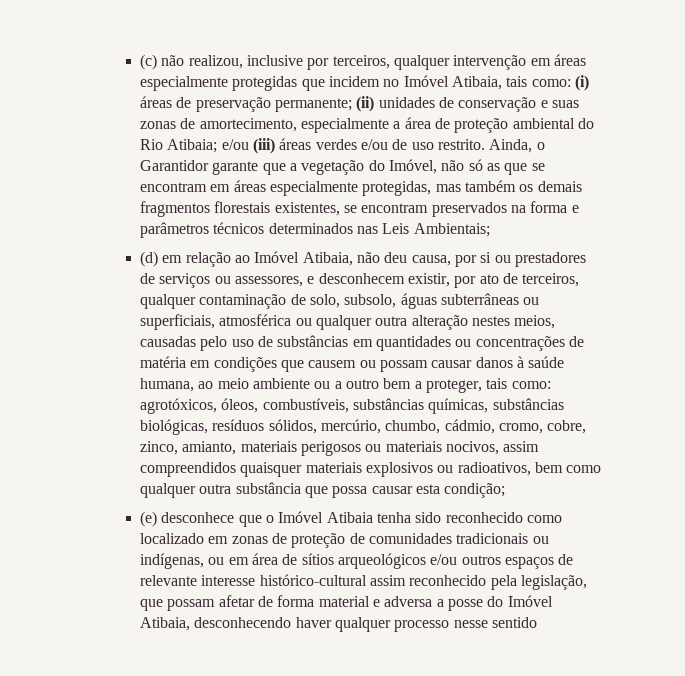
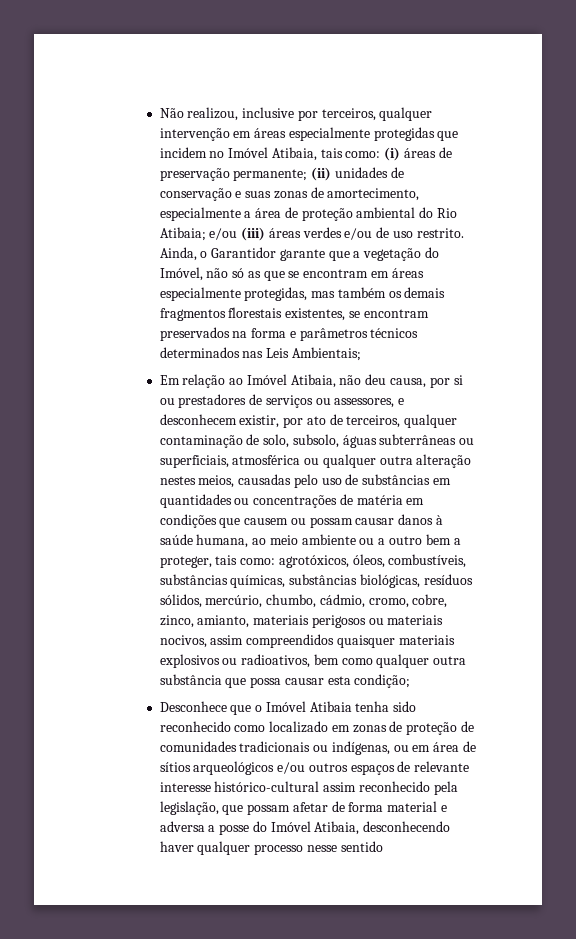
- (c) não realizou, inclusive por terceiros, qualquer intervenção em áreas especialmente protegidas que incidem no Imóvel Atibaia, tais como: (i) áreas de preservação permanente; (ii) unidades de conservação e suas zonas de amortecimento, especialmente a área de proteção ambiental do Rio Atibaia; e/ou (iii) áreas verdes e/ou de uso restrito.
+ Não realizou, inclusive por terceiros, qualquer intervenção em áreas especialmente protegidas que incidem no Imóvel Atibaia, tais como: (i) áreas de preservação permanente; (ii) unidades de conservação e suas zonas de amortecimento, especialmente a área de proteção ambiental do Rio Atibaia; e/ou (iii) áreas verdes e/ou de uso restrito.
- (d) em relação ao Imóvel Atibaia, não deu causa, por si ou prestadores de serviços ou assessores, e desconhecem existir, por ato de terceiros, qualquer contaminação de solo, subsolo, águas subterrâneas ou superficiais, atmosférica ou qualquer outra alteração nestes meios, causadas pelo uso de substâncias em quantidades ou concentrações de matéria em condições que causem ou possam causar danos à saúde humana, ao meio ambiente ou a outro bem a proteger, tais como:
+ Em relação ao Imóvel Atibaia, não deu causa, por si ou prestadores de serviços ou assessores, e desconhecem existir, por ato de terceiros, qualquer contaminação de solo, subsolo, águas subterrâneas ou superficiais, atmosférica ou qualquer outra alteração nestes meios, causadas pelo uso de substâncias em quantidades ou concentrações de matéria em condições que causem ou possam causar danos à saúde humana, ao meio ambiente ou a outro bem a proteger, tais como:
- (e) desconhece que o Imóvel Atibaia tenha sido reconhecido como localizado em zonas de proteção de comunidades tradicionais ou indígenas, ou em área de sítios arqueológicos e/ou outros espaços de relevante interesse histórico-cultural assim reconhecido pela legislação, que possam afetar de forma material e adversa a posse do Imóvel Atibaia, desconhecendo haver qualquer processo nesse sentido
+ Desconhece que o Imóvel Atibaia tenha sido reconhecido como localizado em zonas de proteção de comunidades tradicionais ou indígenas, ou em área de sítios arqueológicos e/ou outros espaços de relevante interesse histórico-cultural assim reconhecido pela legislação, que possam afetar de forma material e adversa a posse do Imóvel Atibaia, desconhecendo haver qualquer processo nesse sentido

